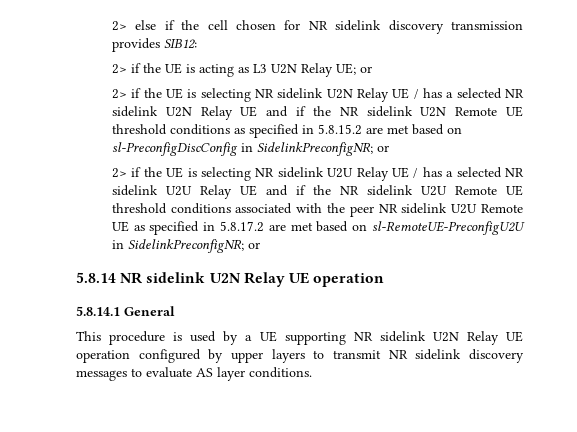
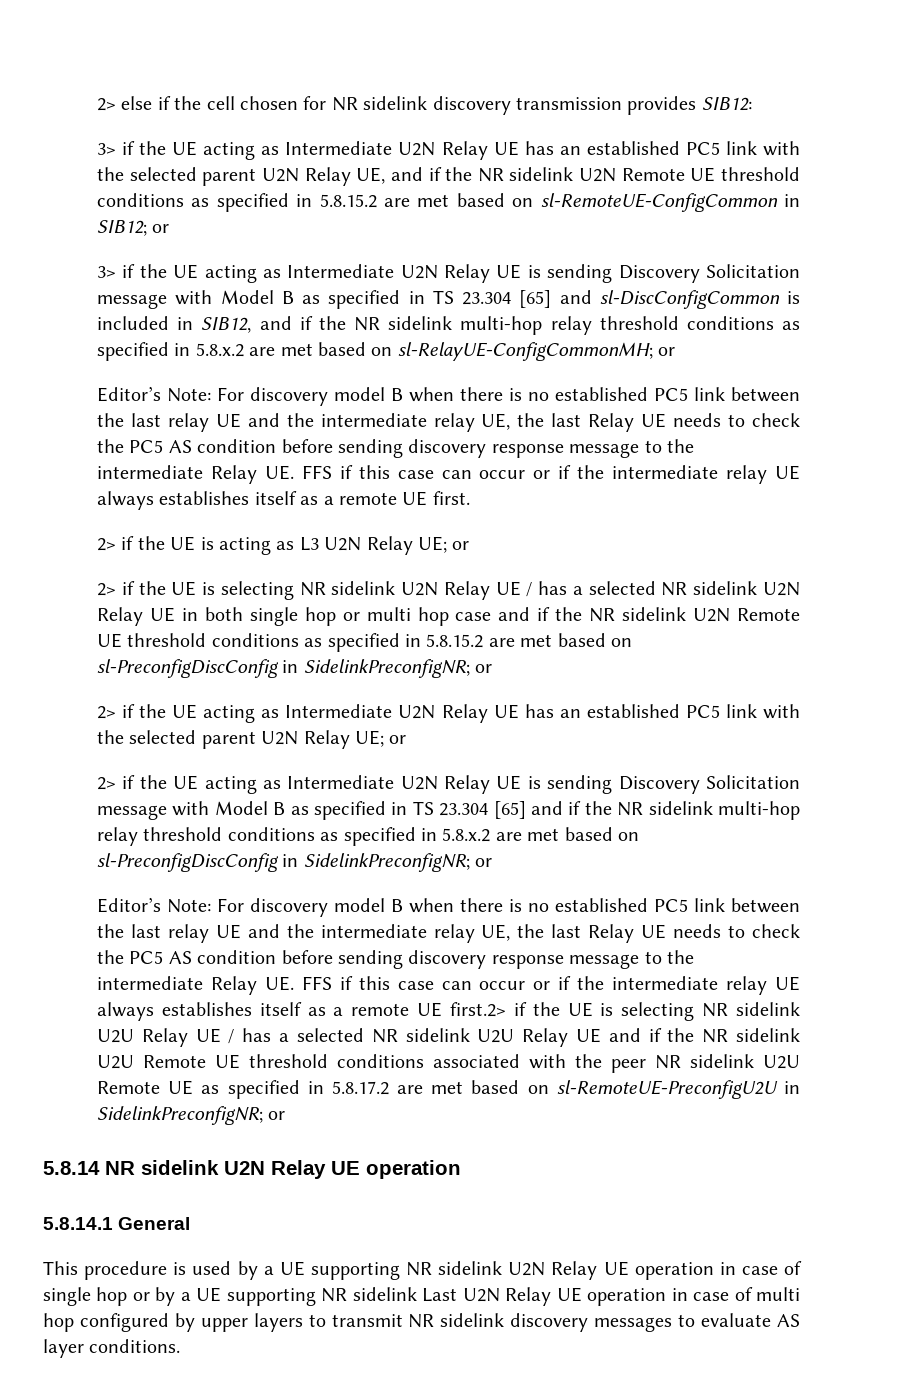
+ 3> if the UE acting as Intermediate U2N Relay UE has an established PC5 link with the selected parent U2N Relay UE, and if the NR sidelink U2N Remote UE threshold conditions as specified in 5.8.15.2 are met based on sl-RemoteUE-ConfigCommon in SIB12; or
+ 3> if the UE acting as Intermediate U2N Relay UE is sending Discovery Solicitation message with Model B as specified in TS 23.304 [65] and sl-DiscConfigCommon is included in SIB12, and if the NR sidelink multi-hop relay threshold conditions as specified in 5.8.x.2 are met based on sl-RelayUE-ConfigCommonMH; or
+ Editor’s Note: For discovery model B when there is no established PC5 link between the last relay UE and the intermediate relay UE, the last Relay UE needs to check the PC5 AS condition before sending discovery response message to the intermediate Relay UE. FFS if this case can occur or if the intermediate relay UE always establishes itself as a remote UE first.
- 2> if the UE is selecting NR sidelink U2N Relay UE / has a selected NR sidelink U2N Relay UE and if the NR sidelink U2N Remote UE threshold conditions as specified in 5.8.15.2 are met based on sl-PreconfigDiscConfig in SidelinkPreconfigNR; or
+ 2> if the UE is selecting NR sidelink U2N Relay UE / has a selected NR sidelink U2N Relay UE in both single hop or multi hop case and if the NR sidelink U2N Remote UE threshold conditions as specified in 5.8.15.2 are met based on sl-PreconfigDiscConfig in SidelinkPreconfigNR; or
- 2> if the UE is selecting NR sidelink U2U Relay UE / has a selected NR sidelink U2U Relay UE and if the NR sidelink U2U Remote UE threshold conditions associated with the peer NR sidelink U2U Remote UE as specified in 5.8.17.2 are met based on sl-RemoteUE-PreconfigU2U in SidelinkPreconfigNR; or
+ 2> if the UE acting as Intermediate U2N Relay UE has an established PC5 link with the selected parent U2N Relay UE; or
+ 2> if the UE acting as Intermediate U2N Relay UE is sending Discovery Solicitation message with Model B as specified in TS 23.304 [65] and if the NR sidelink multi-hop relay threshold conditions as specified in 5.8.x.2 are met based on sl-PreconfigDiscConfig in SidelinkPreconfigNR; or
+ Editor’s Note: For discovery model B when there is no established PC5 link between the last relay UE and the intermediate relay UE, the last Relay UE needs to check the PC5 AS condition before sending discovery response message to the intermediate Relay UE. FFS if this case can occur or if the intermediate relay UE always establishes itself as a remote UE first.2> if the UE is selecting NR sidelink U2U Relay UE / has a selected NR sidelink U2U Relay UE and if the NR sidelink U2U Remote UE threshold conditions associated with the peer NR sidelink U2U Remote UE as specified in 5.8.17.2 are met based on sl-RemoteUE-PreconfigU2U in SidelinkPreconfigNR; or
- This procedure is used by a UE supporting NR sidelink U2N Relay UE operation configured by upper layers to transmit NR sidelink discovery messages to evaluate AS layer conditions.
+ This procedure is used by a UE supporting NR sidelink U2N Relay UE operation in case of single hop or by a UE supporting NR sidelink Last U2N Relay UE operation in case of multi hop configured by upper layers to transmit NR sidelink discovery messages to evaluate AS layer conditions.

